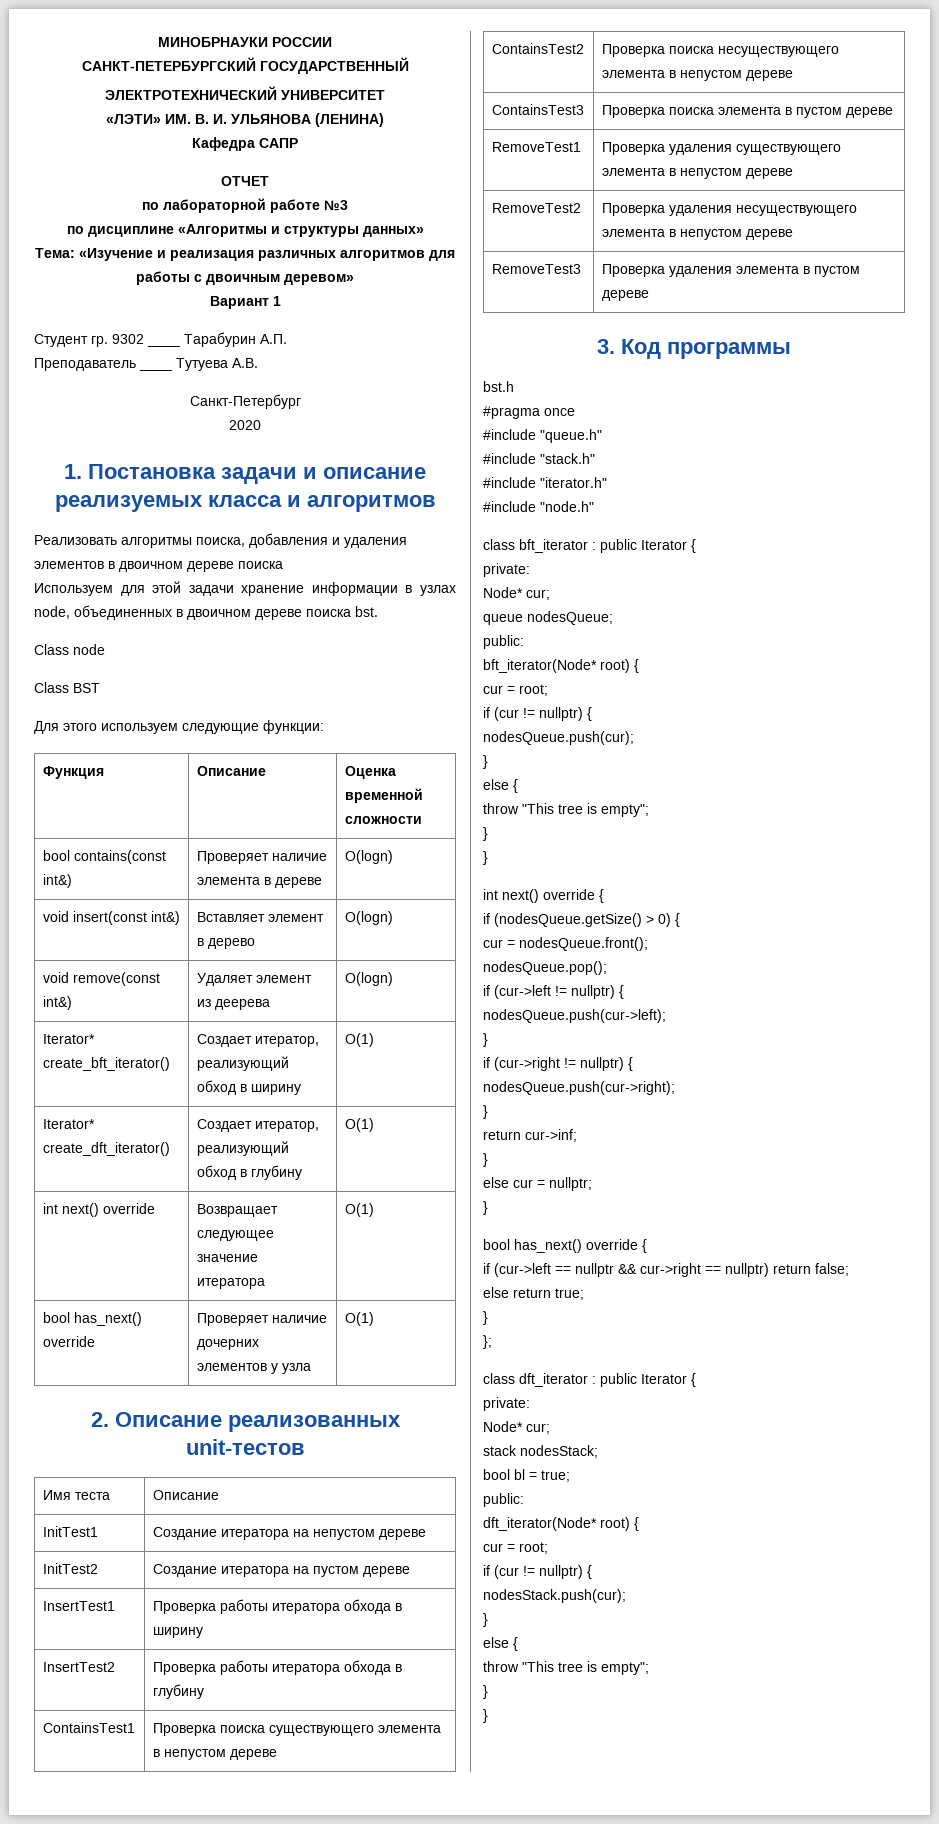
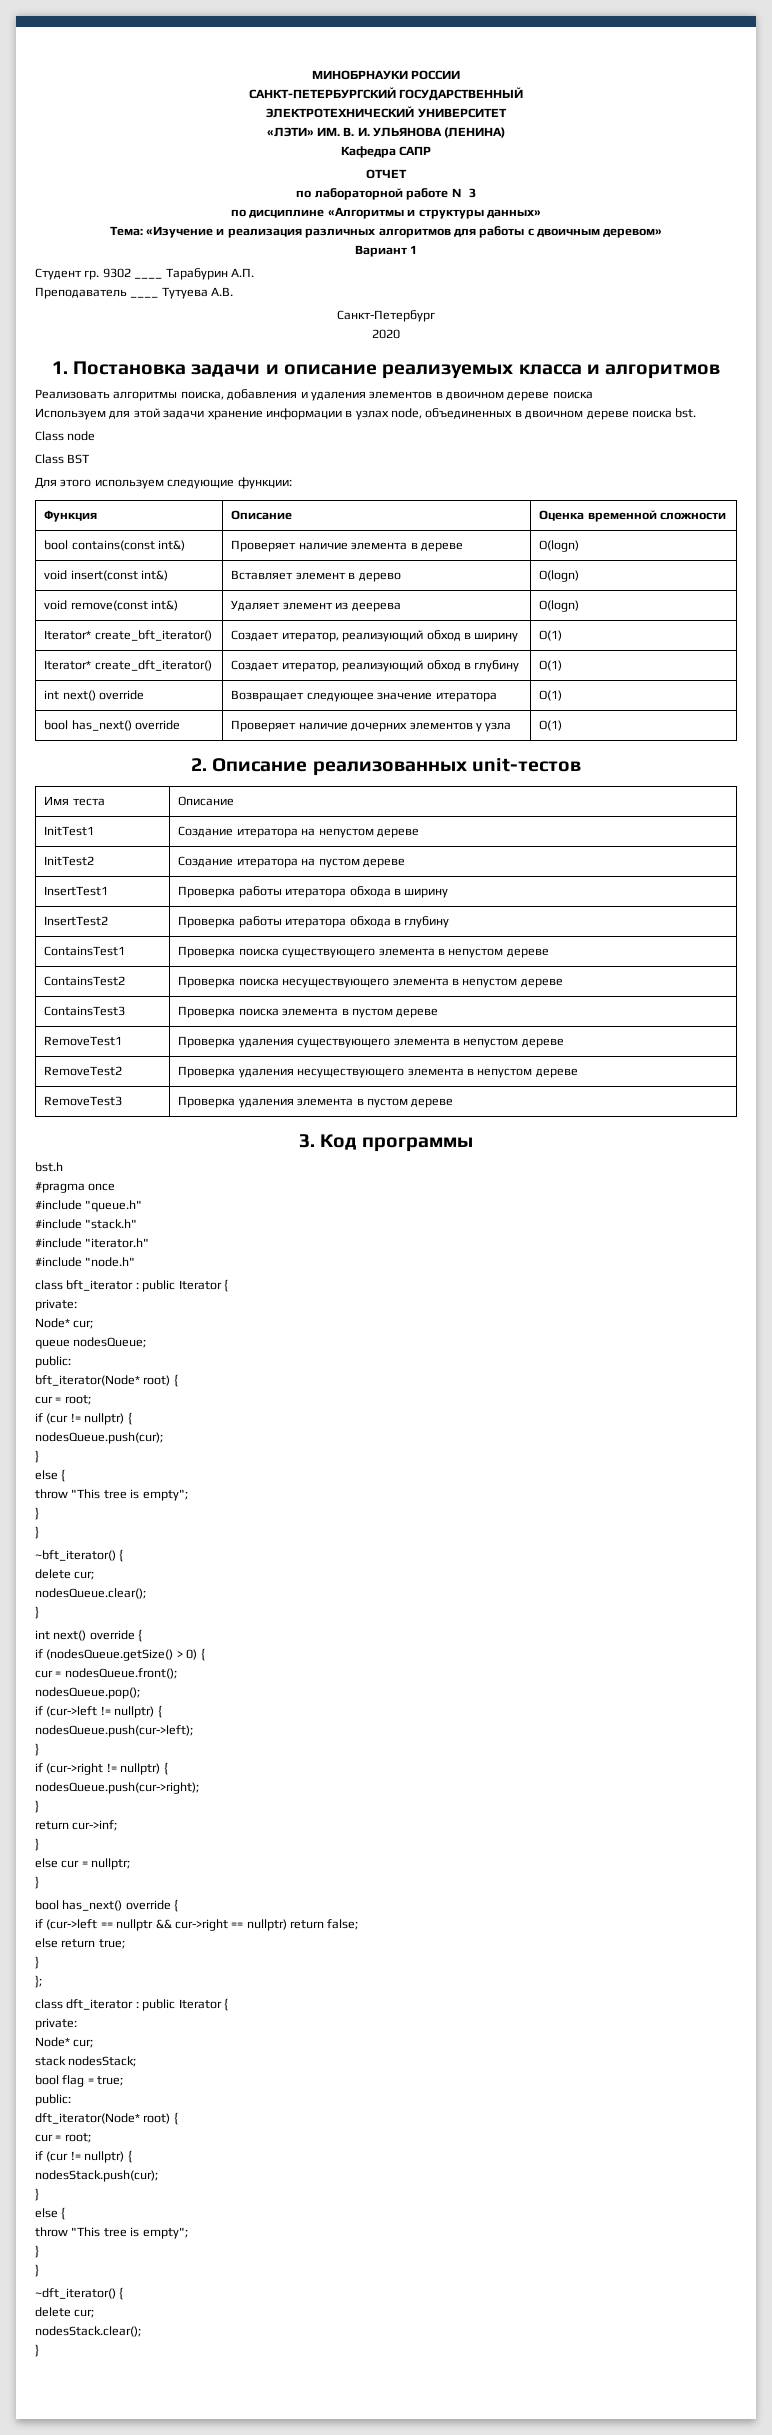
+ ~bft_iterator() {
+ delete cur;
+ nodesQueue.clear();
+ }
- bool bl = true;
+ bool flag = true;
+ ~dft_iterator() {
+ delete cur;
+ nodesStack.clear();
+ }

